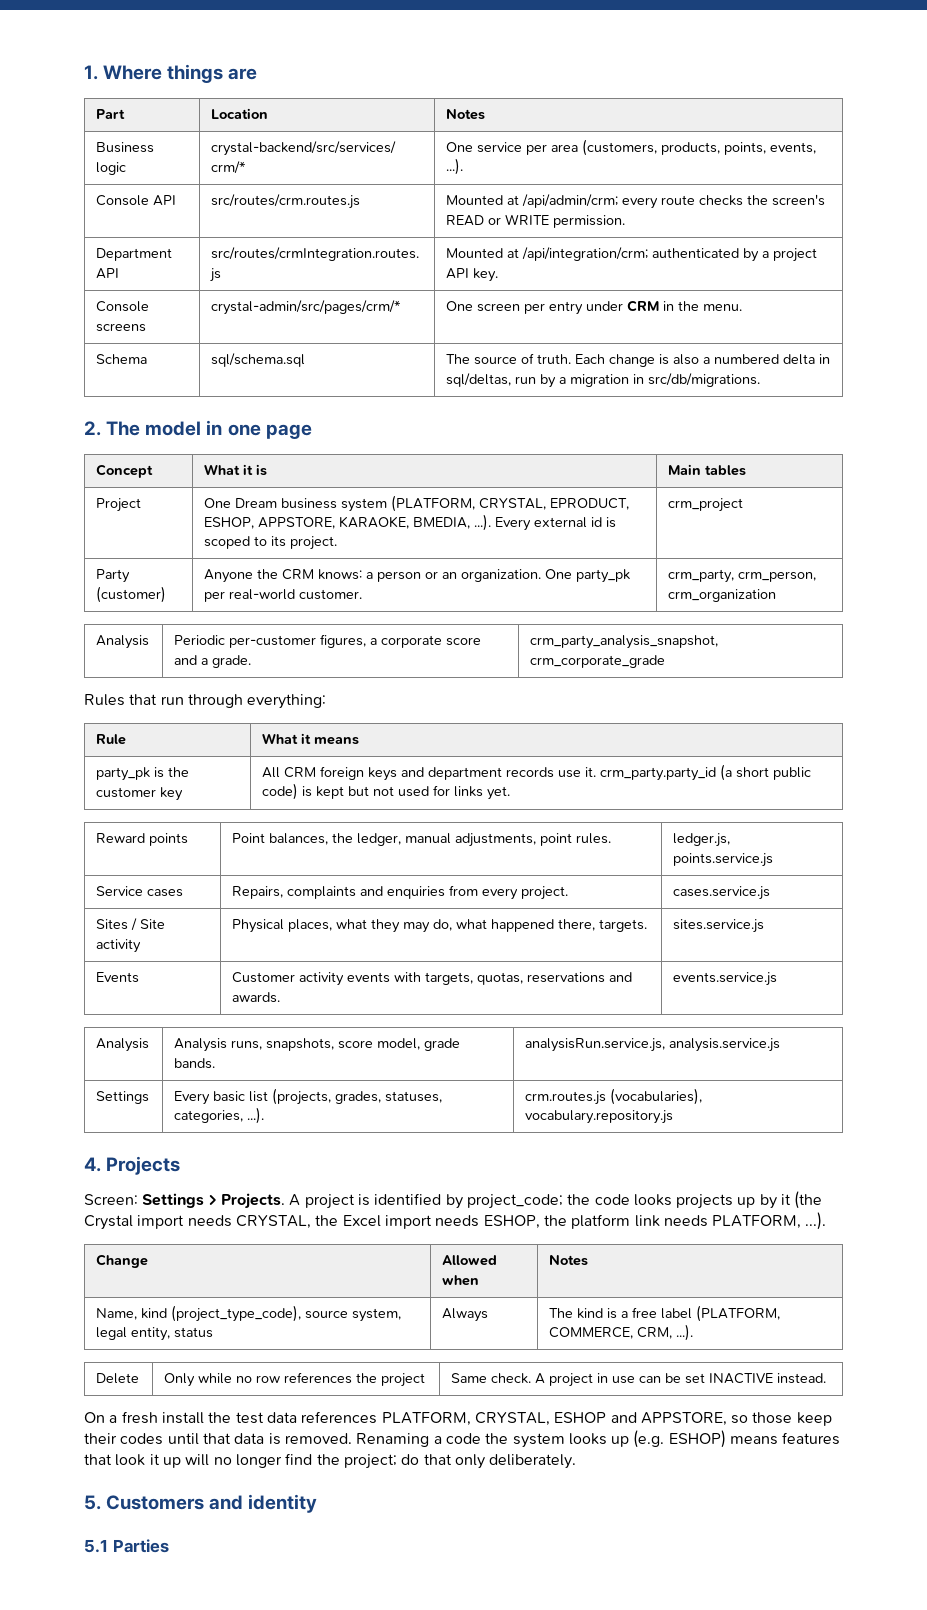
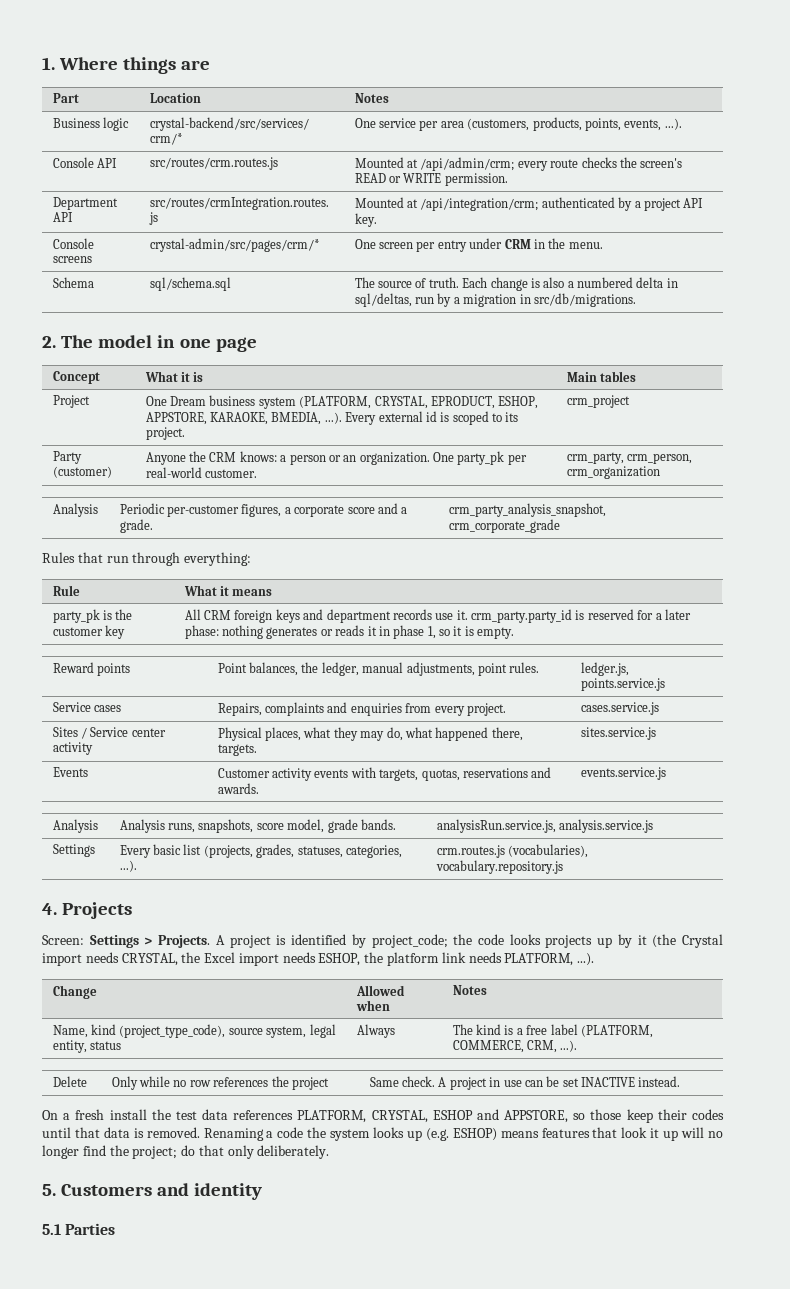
- party_pk is the customer key | All CRM foreign keys and department records use it. crm_party.party_id (a short public code) is kept but not used for links yet.
+ party_pk is the customer key | All CRM foreign keys and department records use it. crm_party.party_id is reserved for a later phase: nothing generates or reads it in phase 1, so it is empty.
- Sites / Site activity | Physical places, what they may do, what happened there, targets. | sites.service.js
+ Sites / Service center activity | Physical places, what they may do, what happened there, targets. | sites.service.js

